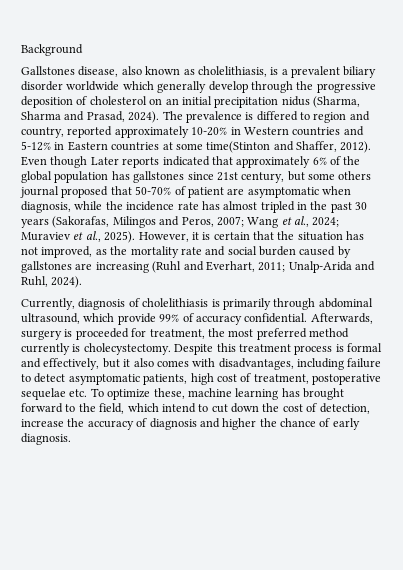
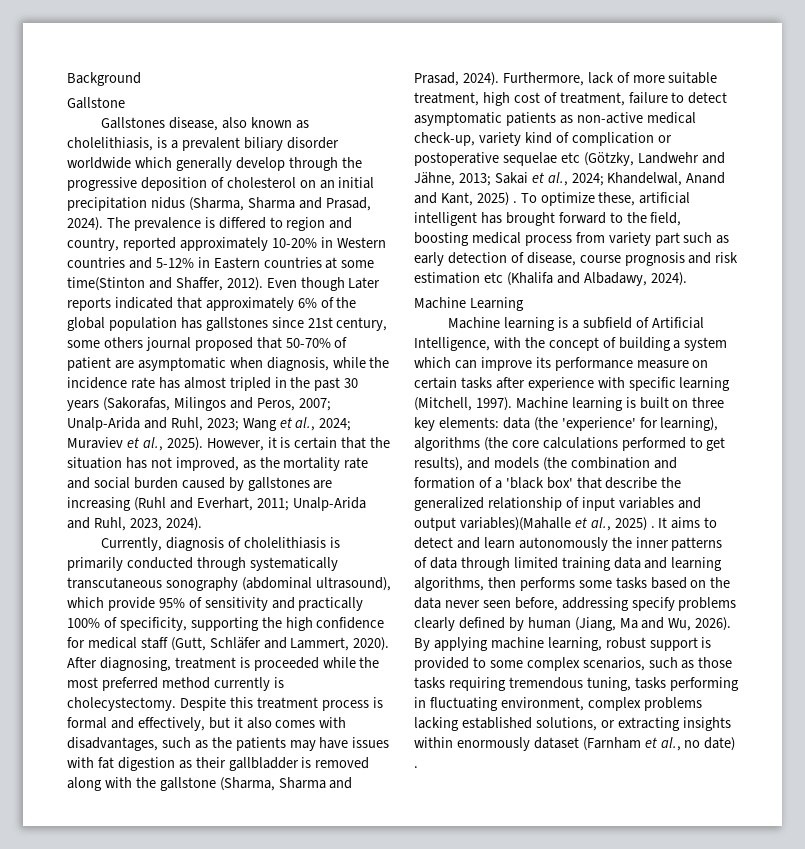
+ Gallstone
- Even though Later reports indicated that approximately 6% of the global population has gallstones since 21st century, but some others journal proposed that 50-70% of patient are asymptomatic when diagnosis, while the incidence rate has almost tripled in the past 30 years (Sakorafas, Milingos and Peros, 2007; Wang et al., 2024; Muraviev et al., 2025).
+ Even though Later reports indicated that approximately 6% of the global population has gallstones since 21st century, some others journal proposed that 50-70% of patient are asymptomatic when diagnosis, while the incidence rate has almost tripled in the past 30 years (Sakorafas, Milingos and Peros, 2007; Unalp-Arida and Ruhl, 2023; Wang et al., 2024; Muraviev et al., 2025).
- However, it is certain that the situation has not improved, as the mortality rate and social burden caused by gallstones are increasing (Ruhl and Everhart, 2011; Unalp-Arida and Ruhl, 2024).
+ However, it is certain that the situation has not improved, as the mortality rate and social burden caused by gallstones are increasing (Ruhl and Everhart, 2011; Unalp-Arida and Ruhl, 2023, 2024).
- Currently, diagnosis of cholelithiasis is primarily through abdominal ultrasound, which provide 99% of accuracy confidential. Afterwards, surgery is proceeded for treatment, the most preferred method currently is cholecystectomy.
+ Currently, diagnosis of cholelithiasis is primarily conducted through systematically transcutaneous sonography (abdominal ultrasound), which provide 95% of sensitivity and practically 100% of specificity, supporting the high confidence for medical staff (Gutt, Schläfer and Lammert, 2020). After diagnosing, treatment is proceeded while the most preferred method currently is cholecystectomy.
- Despite this treatment process is formal and effectively, but it also comes with disadvantages, including failure to detect asymptomatic patients, high cost of treatment, postoperative sequelae etc. To optimize these, machine learning has brought forward to the field, which intend to cut down the cost of detection, increase the accuracy of diagnosis and higher the chance of early diagnosis.
+ Despite this treatment process is formal and effectively, but it also comes with disadvantages, such as the patients may have issues with fat digestion as their gallbladder is removed along with the gallstone (Sharma, Sharma and Prasad, 2024). Furthermore, lack of more suitable treatment, high cost of treatment, failure to detect asymptomatic patients as non-active medical check-up, variety kind of complication or postoperative sequelae etc (Götzky, Landwehr and Jähne, 2013; Sakai et al., 2024; Khandelwal, Anand and Kant, 2025) . To optimize these, artificial intelligent has brought forward to the field, boosting medical process from variety part such as early detection of disease, course prognosis and risk estimation etc (Khalifa and Albadawy, 2024).
+ Machine Learning
+ Machine learning is a subfield of Artificial Intelligence, with the concept of building a system which can improve its performance measure on certain tasks after experience with specific learning (Mitchell, 1997). Machine learning is built on three key elements: data (the 'experience' for learning), algorithms (the core calculations performed to get results), and models (the combination and formation of a 'black box' that describe the generalized relationship of input variables and output variables)(Mahalle et al., 2025) . It aims to detect and learn autonomously the inner patterns of data through limited training data and learning algorithms, then performs some tasks based on the data never seen before, addressing specify problems clearly defined by human (Jiang, Ma and Wu, 2026). By applying machine learning, robust support is provided to some complex scenarios, such as those tasks requiring tremendous tuning, tasks performing in fluctuating environment, complex problems lacking established solutions, or extracting insights within enormously dataset (Farnham et al., no date) .

